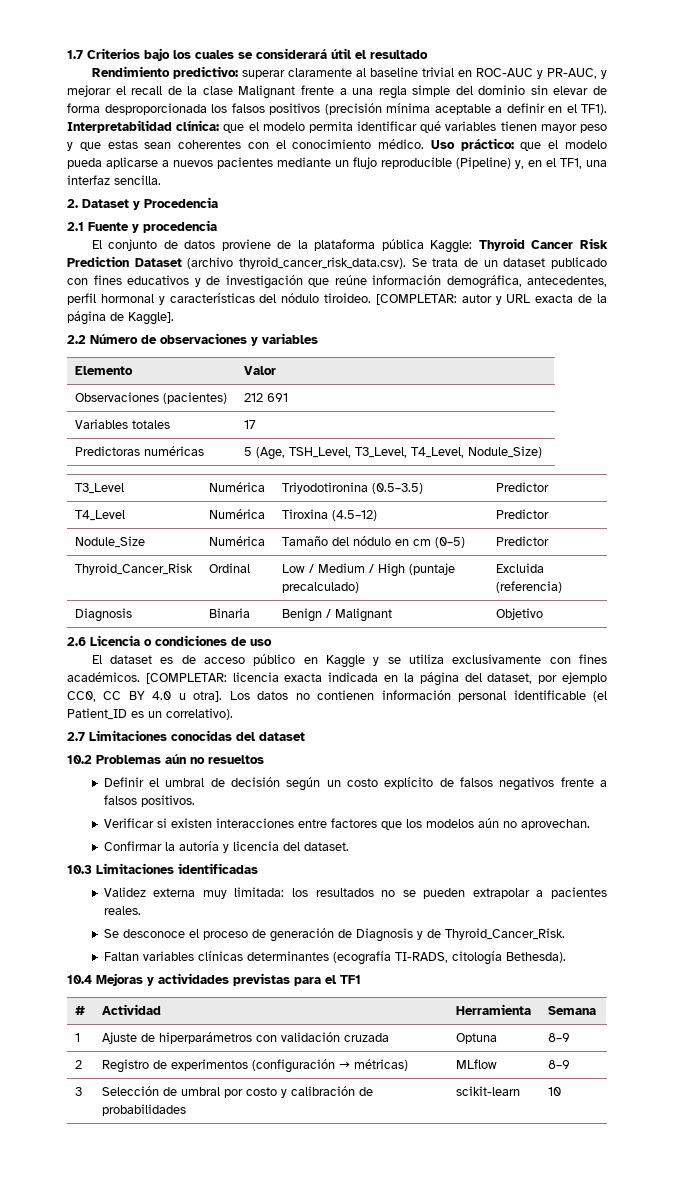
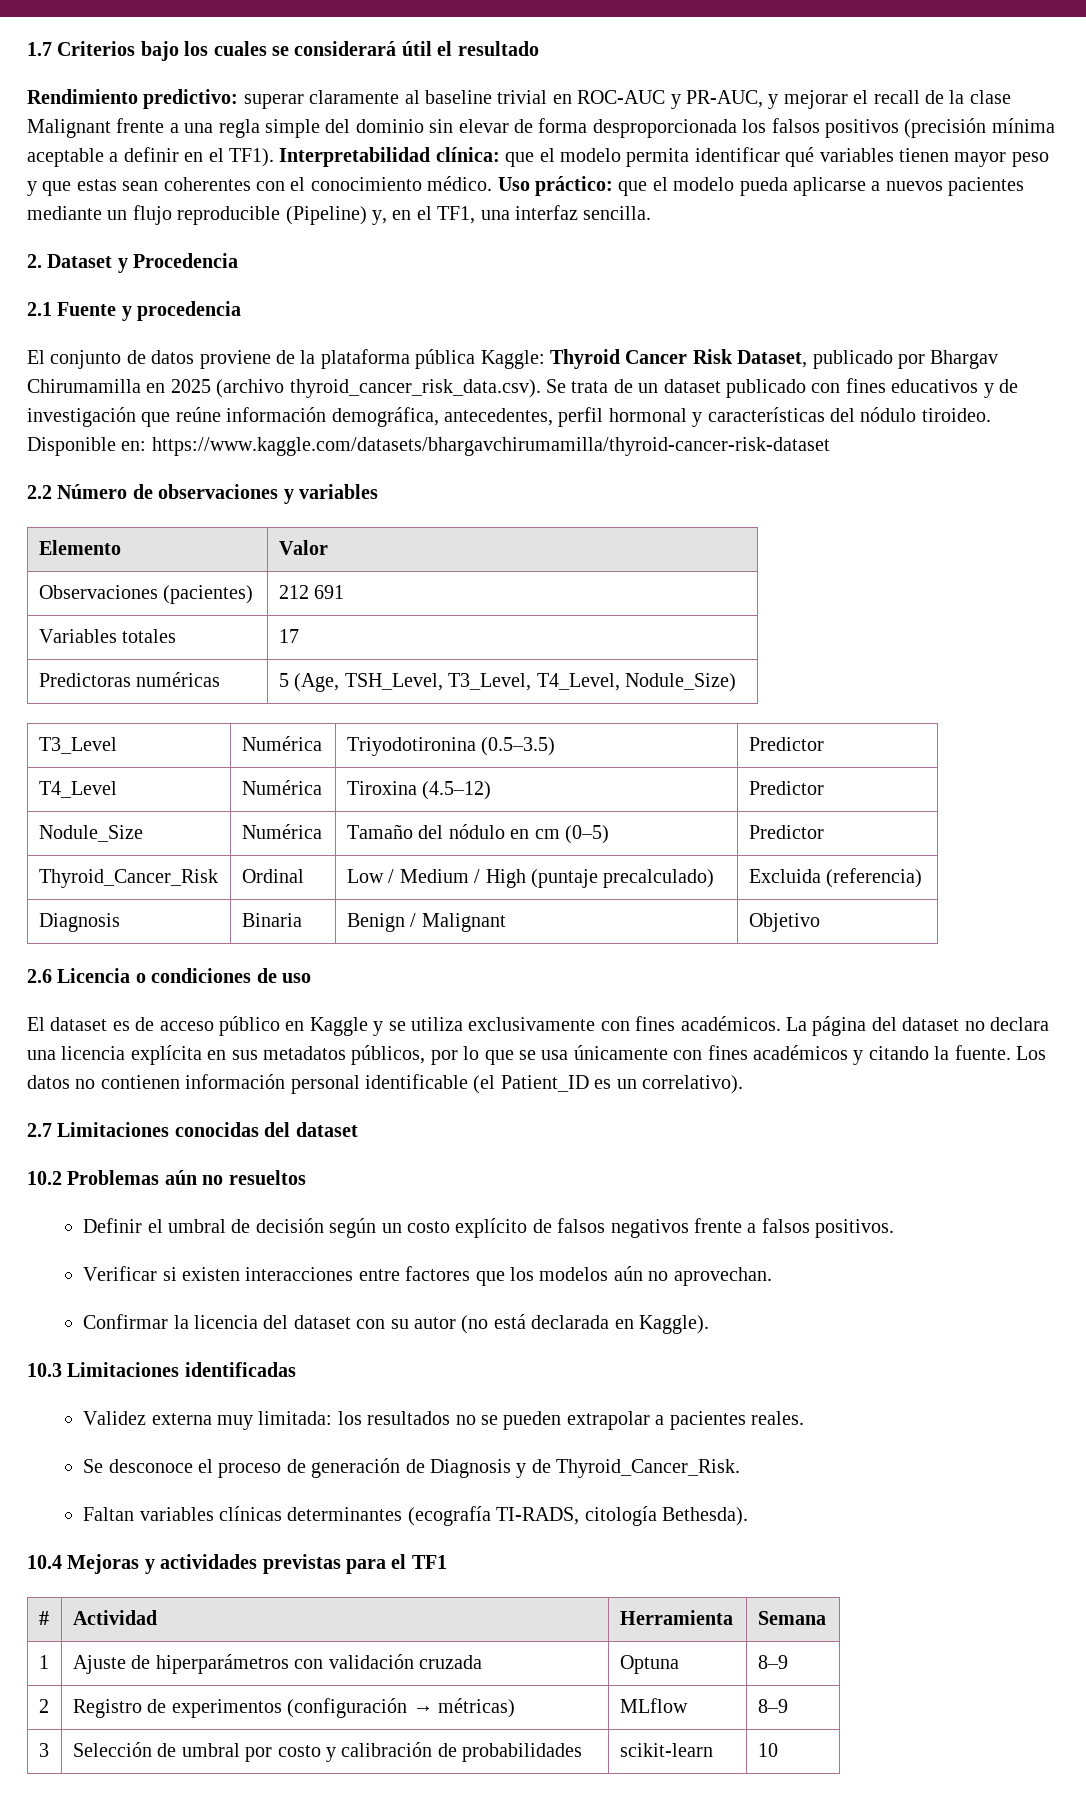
- El conjunto de datos proviene de la plataforma pública Kaggle: Thyroid Cancer Risk Prediction Dataset (archivo thyroid_cancer_risk_data.csv). Se trata de un dataset publicado con fines educativos y de investigación que reúne información demográfica, antecedentes, perfil hormonal y características del nódulo tiroideo.
+ El conjunto de datos proviene de la plataforma pública Kaggle: Thyroid Cancer Risk Dataset, publicado por Bhargav Chirumamilla en 2025 (archivo thyroid_cancer_risk_data.csv). Se trata de un dataset publicado con fines educativos y de investigación que reúne información demográfica, antecedentes, perfil hormonal y características del nódulo tiroideo.
- [COMPLETAR: autor y URL exacta de la página de Kaggle].
+ Disponible en: https://www.kaggle.com/datasets/bhargavchirumamilla/thyroid-cancer-risk-dataset
- [COMPLETAR: licencia exacta indicada en la página del dataset, por ejemplo CC0, CC BY 4.0 u otra].
+ La página del dataset no declara una licencia explícita en sus metadatos públicos, por lo que se usa únicamente con fines académicos y citando la fuente.
- Confirmar la autoría y licencia del dataset.
+ Confirmar la licencia del dataset con su autor (no está declarada en Kaggle).

